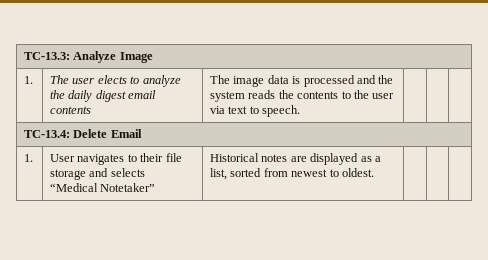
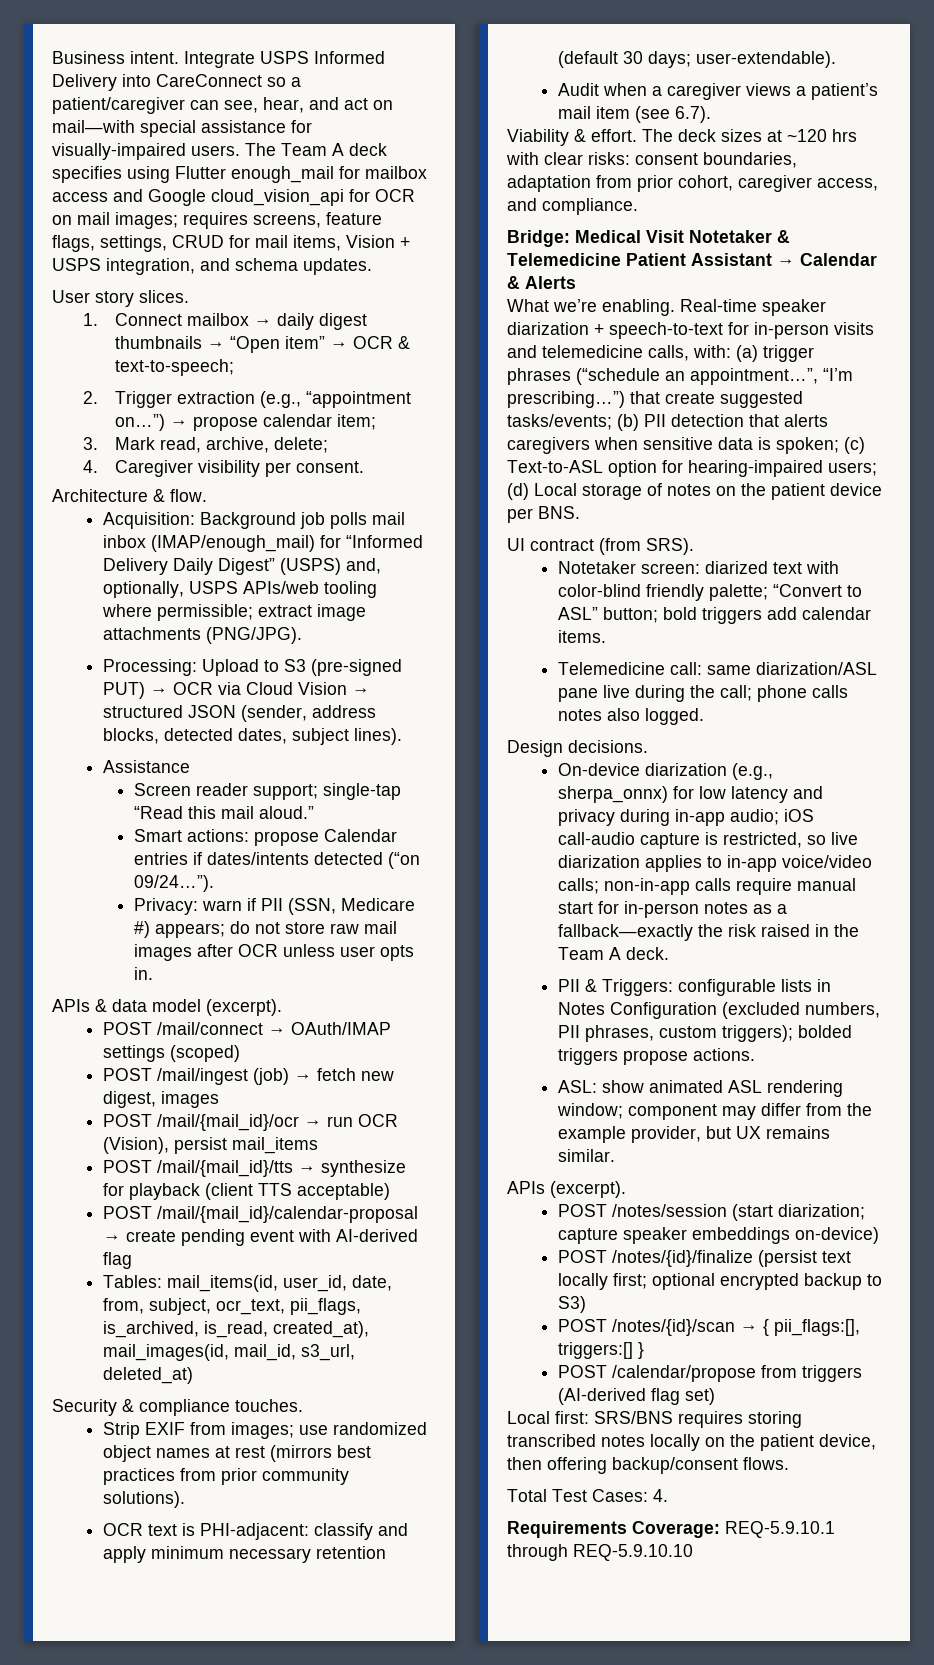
- TC-13.3: Analyze Image
- 1. | The user elects to analyze the daily digest email contents | The image data is processed and the system reads the contents to the user via text to speech. | | |
- TC-13.4: Delete Email
- 1. | User navigates to their file storage and selects “Medical Notetaker” | Historical notes are displayed as a list, sorted from newest to oldest. | | |
+ Business intent. Integrate USPS Informed Delivery into CareConnect so a patient/caregiver can see, hear, and act on mail—with special assistance for visually‑impaired users. The Team A deck specifies using Flutter enough_mail for mailbox access and Google cloud_vision_api for OCR on mail images; requires screens, feature flags, settings, CRUD for mail items, Vision + USPS integration, and schema updates.
+ User story slices.
+ 1. Connect mailbox → daily digest thumbnails → “Open item” → OCR & text‑to‑speech;
+ 2. Trigger extraction (e.g., “appointment on…”) → propose calendar item;
+ 3. Mark read, archive, delete;
+ 4. Caregiver visibility per consent.
+ Architecture & flow.
+ Acquisition: Background job polls mail inbox (IMAP/enough_mail) for “Informed Delivery Daily Digest” (USPS) and, optionally, USPS APIs/web tooling where permissible; extract image attachments (PNG/JPG).
+ Processing: Upload to S3 (pre‑signed PUT) → OCR via Cloud Vision → structured JSON (sender, address blocks, detected dates, subject lines).
+ Assistance
+ Screen reader support; single‑tap “Read this mail aloud.”
+ Smart actions: propose Calendar entries if dates/intents detected (“on 09/24…”).
+ Privacy: warn if PII (SSN, Medicare #) appears; do not store raw mail images after OCR unless user opts in.
+ APIs & data model (excerpt).
+ POST /mail/connect → OAuth/IMAP settings (scoped)
+ POST /mail/ingest (job) → fetch new digest, images
+ POST /mail/{mail_id}/ocr → run OCR (Vision), persist mail_items
+ POST /mail/{mail_id}/tts → synthesize for playback (client TTS acceptable)
+ POST /mail/{mail_id}/calendar-proposal → create pending event with AI‑derived flag
+ Tables: mail_items(id, user_id, date, from, subject, ocr_text, pii_flags, is_archived, is_read, created_at), mail_images(id, mail_id, s3_url, deleted_at)
+ Security & compliance touches.
+ Strip EXIF from images; use randomized object names at rest (mirrors best practices from prior community solutions).
+ OCR text is PHI‑adjacent: classify and apply minimum necessary retention (default 30 days; user‑extendable).
+ Audit when a caregiver views a patient’s mail item (see 6.7).
+ Viability & effort. The deck sizes at ~120 hrs with clear risks: consent boundaries, adaptation from prior cohort, caregiver access, and compliance.
+ Bridge: Medical Visit Notetaker & Telemedicine Patient Assistant → Calendar & Alerts
+ What we’re enabling. Real‑time speaker diarization + speech‑to‑text for in‑person visits and telemedicine calls, with: (a) trigger phrases (“schedule an appointment…”, “I’m prescribing…”) that create suggested tasks/events; (b) PII detection that alerts caregivers when sensitive data is spoken; (c) Text‑to‑ASL option for hearing‑impaired users; (d) Local storage of notes on the patient device per BNS.
+ UI contract (from SRS).
+ Notetaker screen: diarized text with color‑blind friendly palette; “Convert to ASL” button; bold triggers add calendar items.
+ Telemedicine call: same diarization/ASL pane live during the call; phone calls notes also logged.
+ Design decisions.
+ On‑device diarization (e.g., sherpa_onnx) for low latency and privacy during in‑app audio; iOS call‑audio capture is restricted, so live diarization applies to in‑app voice/video calls; non‑in‑app calls require manual start for in‑person notes as a fallback—exactly the risk raised in the Team A deck.
+ PII & Triggers: configurable lists in Notes Configuration (excluded numbers, PII phrases, custom triggers); bolded triggers propose actions.
+ ASL: show animated ASL rendering window; component may differ from the example provider, but UX remains similar.
+ APIs (excerpt).
+ POST /notes/session (start diarization; capture speaker embeddings on‑device)
+ POST /notes/{id}/finalize (persist text locally first; optional encrypted backup to S3)
+ POST /notes/{id}/scan → { pii_flags:[], triggers:[] }
+ POST /calendar/propose from triggers (AI‑derived flag set)
+ Local first: SRS/BNS requires storing transcribed notes locally on the patient device, then offering backup/consent flows.
+ Total Test Cases: 4.
+ Requirements Coverage: REQ‑5.9.10.1 through REQ‑5.9.10.10

